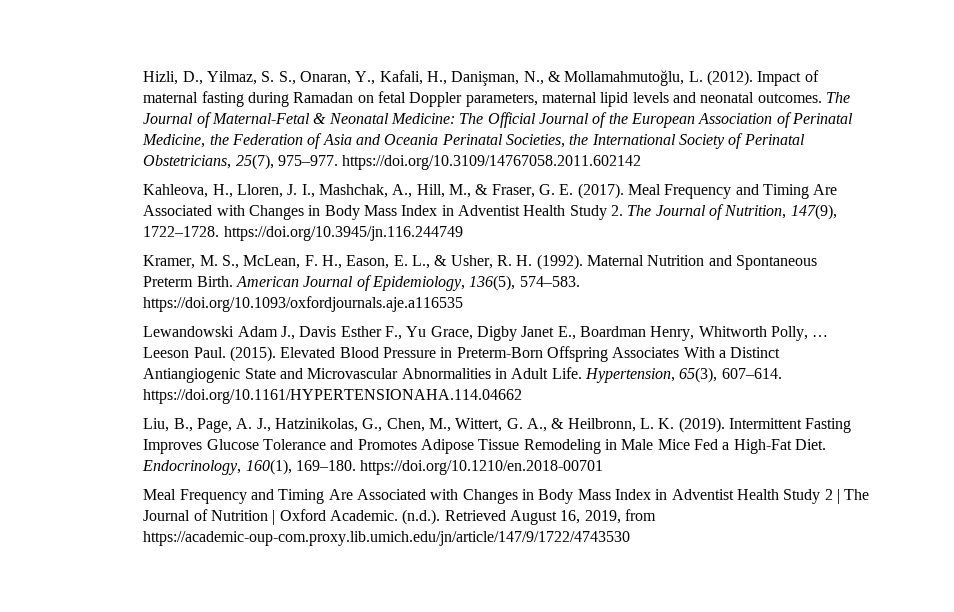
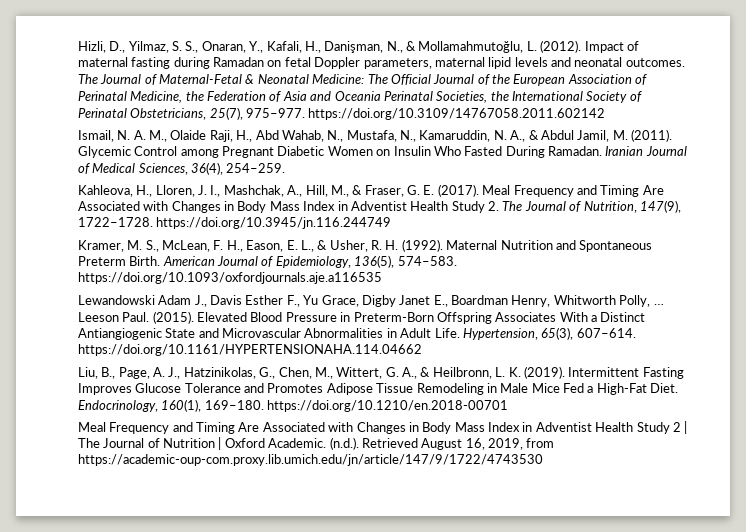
+ Ismail, N. A. M., Olaide Raji, H., Abd Wahab, N., Mustafa, N., Kamaruddin, N. A., & Abdul Jamil, M. (2011). Glycemic Control among Pregnant Diabetic Women on Insulin Who Fasted During Ramadan. Iranian Journal of Medical Sciences, 36(4), 254–259.

